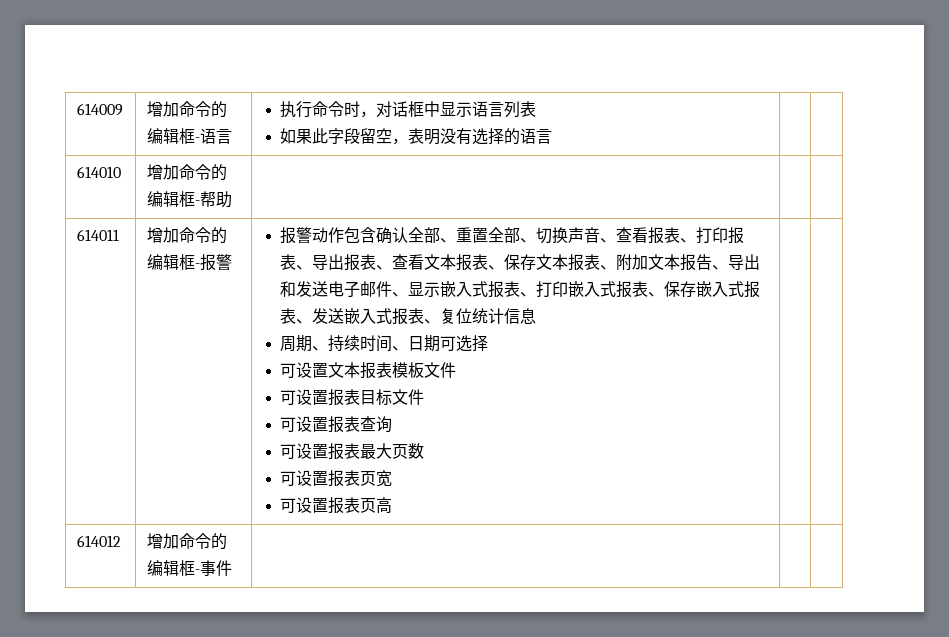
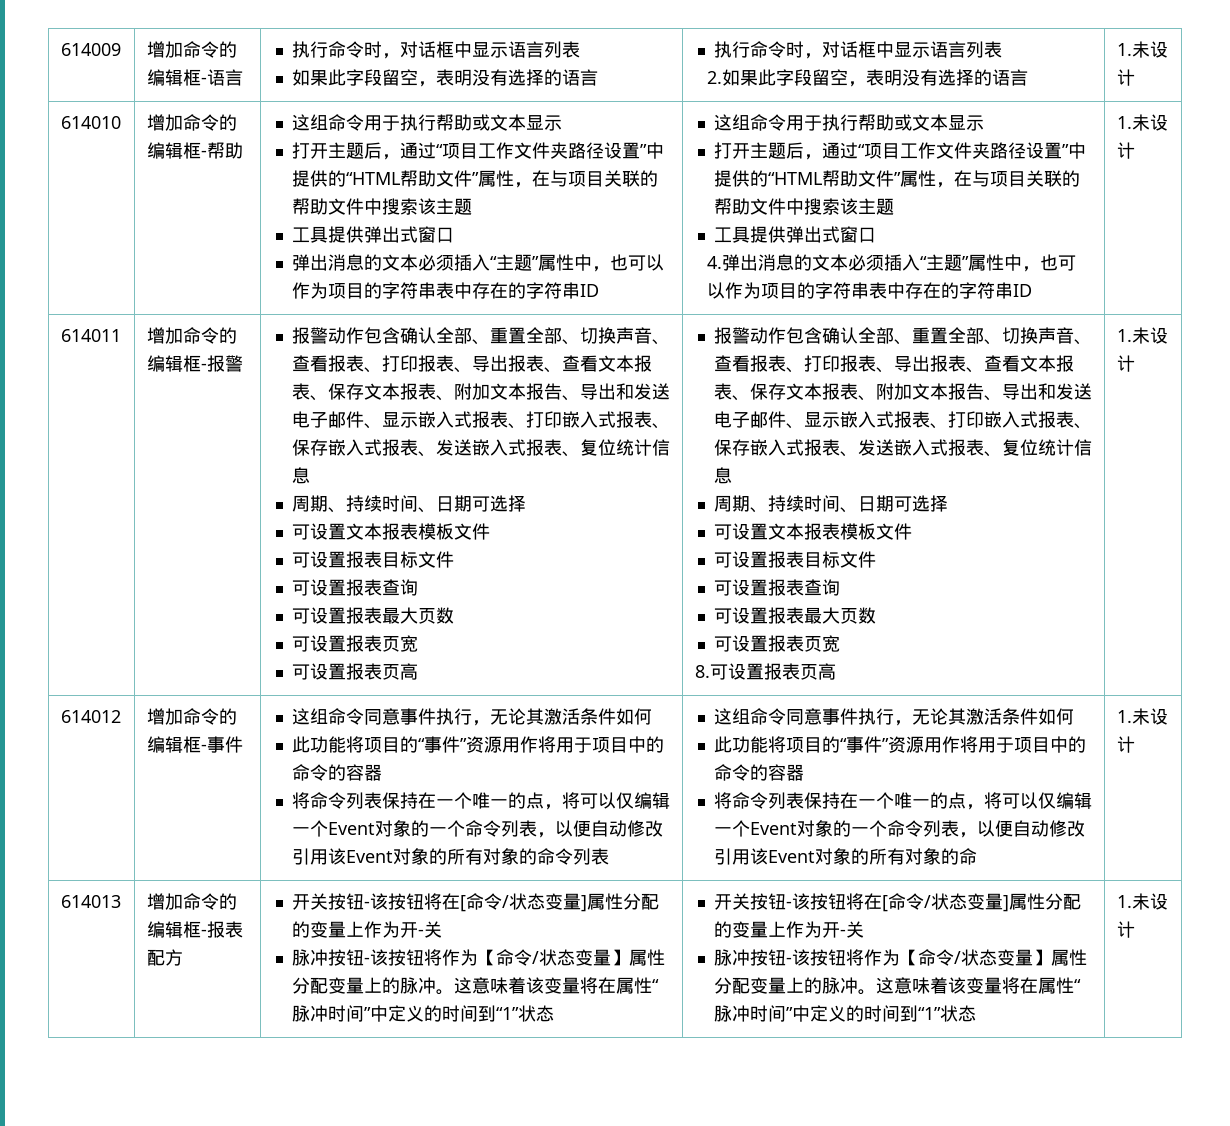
- 如果此字段留空，表明没有选择的语言
+ 如果此字段留空，表明没有选择的语言 | 执行命令时，对话框中显示语言列表
+ 2.如果此字段留空，表明没有选择的语言 | 1.未设计
- 增加命令的编辑框-帮助
+ 增加命令的编辑框-帮助 | 这组命令用于执行帮助或文本显示
+ 打开主题后，通过“项目工作文件夹路径设置”中提供的“HTML帮助文件”属性，在与项目关联的帮助文件中搜索该主题
+ 工具提供弹出式窗口
+ 弹出消息的文本必须插入“主题”属性中，也可以作为项目的字符串表中存在的字符串ID | 这组命令用于执行帮助或文本显示
+ 打开主题后，通过“项目工作文件夹路径设置”中提供的“HTML帮助文件”属性，在与项目关联的帮助文件中搜索该主题
+ 工具提供弹出式窗口
+ 4.弹出消息的文本必须插入“主题”属性中，也可以作为项目的字符串表中存在的字符串ID | 1.未设计
- 可设置报表页高
+ 可设置报表页高 | 报警动作包含确认全部、重置全部、切换声音、查看报表、打印报表、导出报表、查看文本报表、保存文本报表、附加文本报告、导出和发送电子邮件、显示嵌入式报表、打印嵌入式报表、保存嵌入式报表、发送嵌入式报表、复位统计信息
+ 周期、持续时间、日期可选择
+ 可设置文本报表模板文件
+ 可设置报表目标文件
+ 可设置报表查询
+ 可设置报表最大页数
+ 可设置报表页宽
+ 8.可设置报表页高 | 1.未设计
- 增加命令的编辑框-事件
+ 增加命令的编辑框-事件 | 这组命令同意事件执行，无论其激活条件如何
+ 此功能将项目的“事件”资源用作将用于项目中的命令的容器
+ 将命令列表保持在一个唯一的点，将可以仅编辑一个Event对象的一个命令列表，以便自动修改引用该Event对象的所有对象的命令列表 | 这组命令同意事件执行，无论其激活条件如何
+ 此功能将项目的“事件”资源用作将用于项目中的命令的容器
+ 将命令列表保持在一个唯一的点，将可以仅编辑一个Event对象的一个命令列表，以便自动修改引用该Event对象的所有对象的命 | 1.未设计
+ 614013 | 增加命令的编辑框-报表配方 | 开关按钮-该按钮将在[命令/状态变量]属性分配的变量上作为开-关
+ 脉冲按钮-该按钮将作为【命令/状态变量】属性分配变量上的脉冲。这意味着该变量将在属性“脉冲时间”中定义的时间到“1”状态 | 开关按钮-该按钮将在[命令/状态变量]属性分配的变量上作为开-关
+ 脉冲按钮-该按钮将作为【命令/状态变量】属性分配变量上的脉冲。这意味着该变量将在属性“脉冲时间”中定义的时间到“1”状态 | 1.未设计

